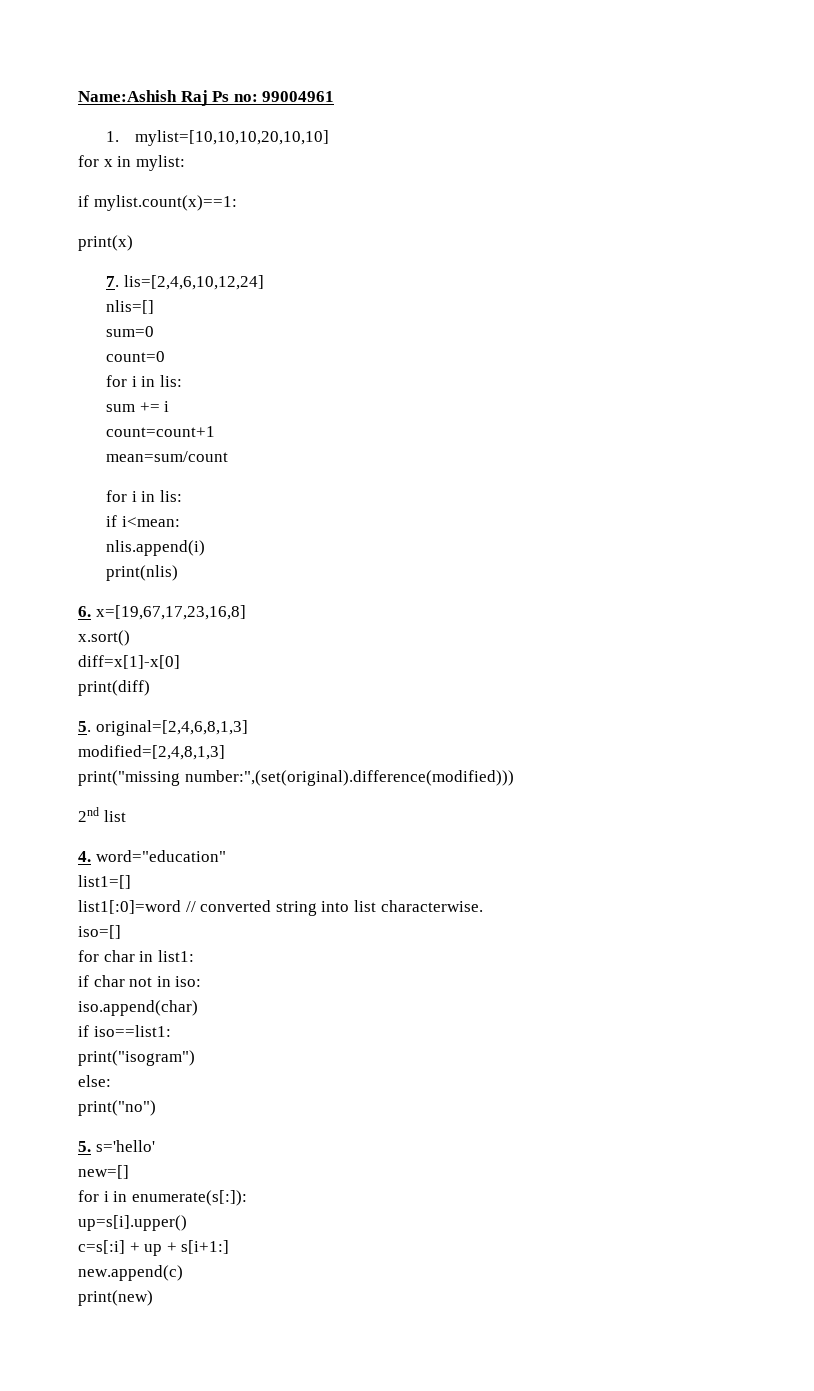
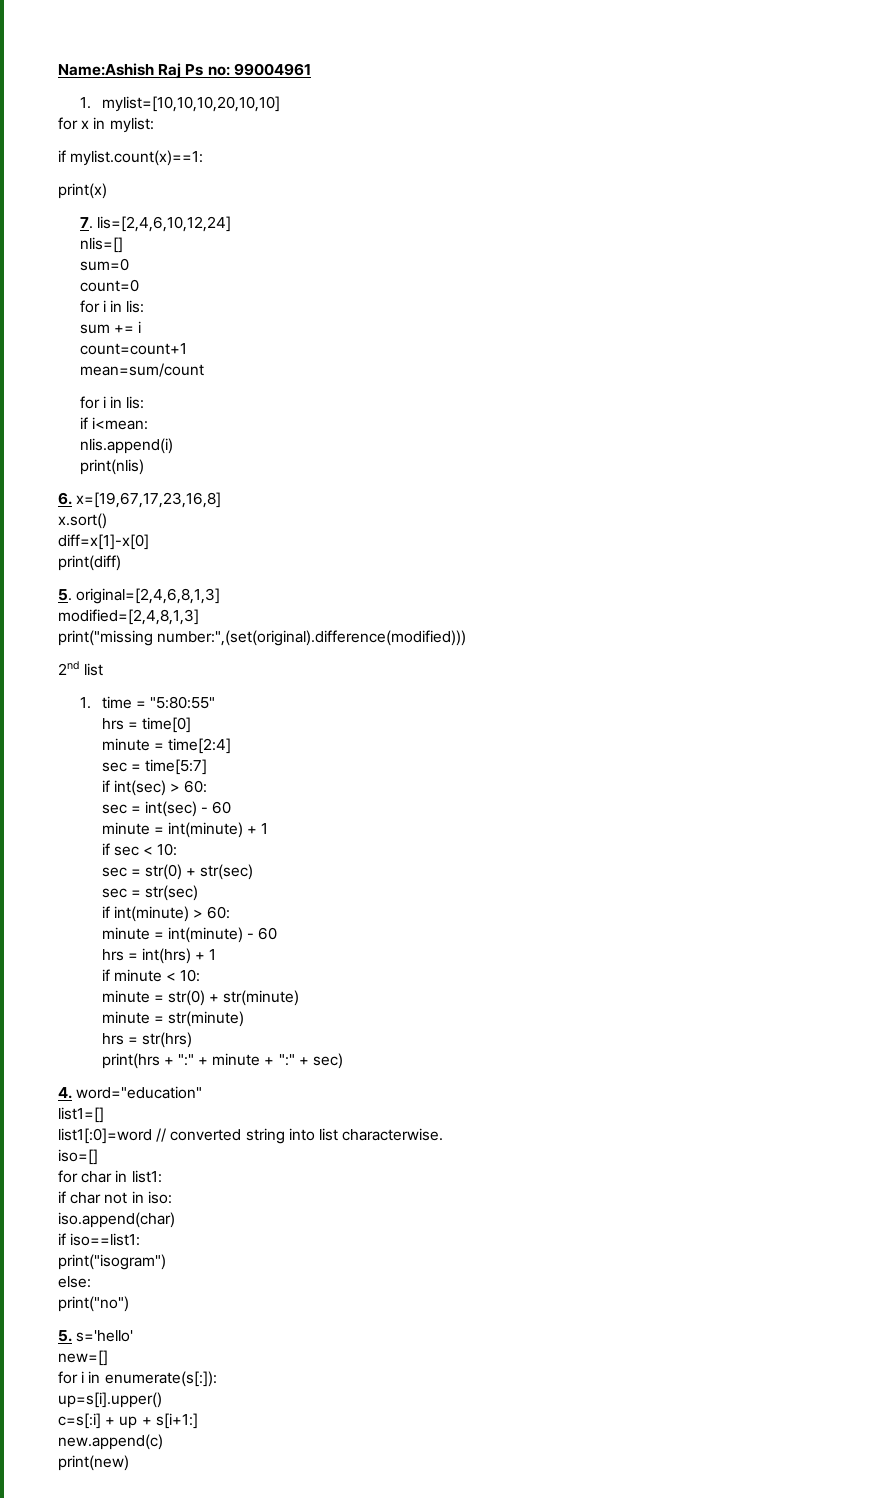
+ 1. time = "5:80:55"
+ hrs = time[0]
+ minute = time[2:4]
+ sec = time[5:7]
+ if int(sec) > 60:
+ sec = int(sec) - 60
+ minute = int(minute) + 1
+ if sec < 10:
+ sec = str(0) + str(sec)
+ sec = str(sec)
+ if int(minute) > 60:
+ minute = int(minute) - 60
+ hrs = int(hrs) + 1
+ if minute < 10:
+ minute = str(0) + str(minute)
+ minute = str(minute)
+ hrs = str(hrs)
+ print(hrs + ":" + minute + ":" + sec)

